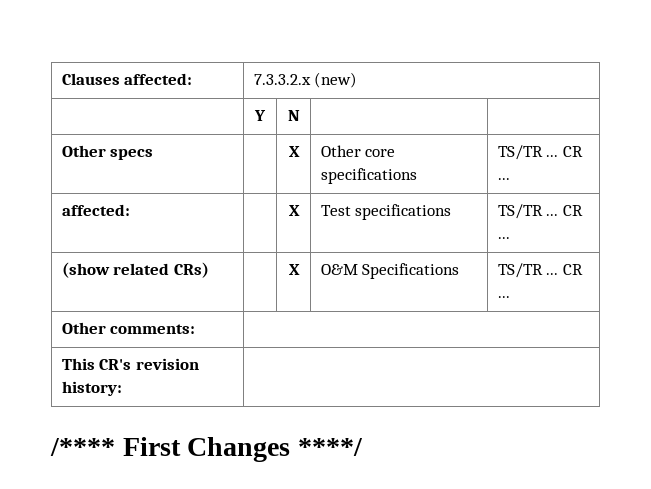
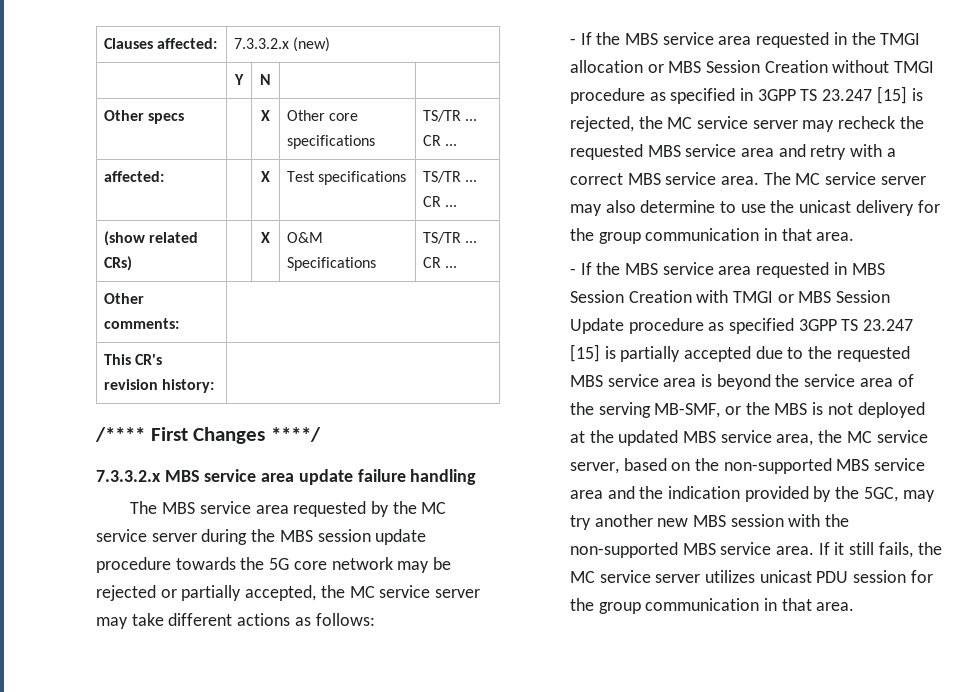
+ 7.3.3.2.x MBS service area update failure handling
+ The MBS service area requested by the MC service server during the MBS session update procedure towards the 5G core network may be rejected or partially accepted, the MC service server may take different actions as follows:
+ - If the MBS service area requested in the TMGI allocation or MBS Session Creation without TMGI procedure as specified in 3GPP TS 23.247 [15] is rejected, the MC service server may recheck the requested MBS service area and retry with a correct MBS service area. The MC service server may also determine to use the unicast delivery for the group communication in that area.
+ - If the MBS service area requested in MBS Session Creation with TMGI or MBS Session Update procedure as specified 3GPP TS 23.247 [15] is partially accepted due to the requested MBS service area is beyond the service area of the serving MB-SMF, or the MBS is not deployed at the updated MBS service area, the MC service server, based on the non-supported MBS service area and the indication provided by the 5GC, may try another new MBS session with the non-supported MBS service area. If it still fails, the MC service server utilizes unicast PDU session for the group communication in that area.

